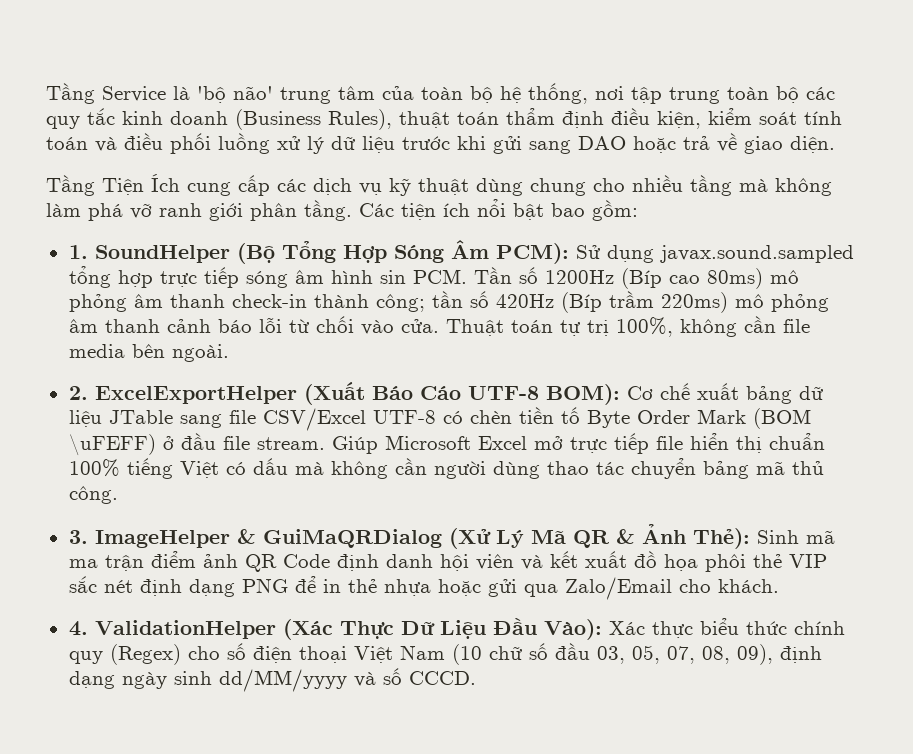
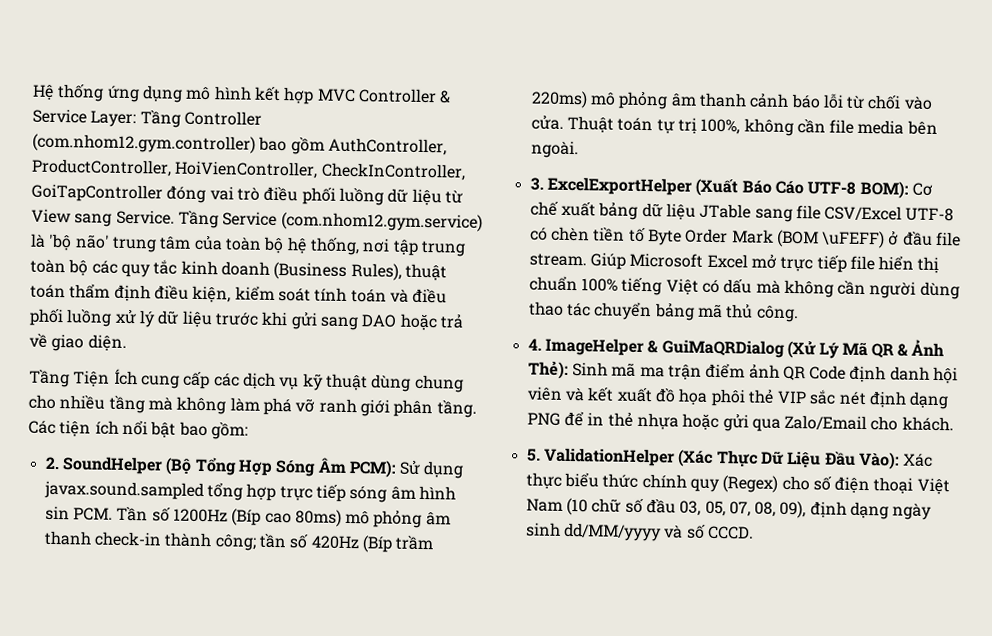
+ Hệ thống ứng dụng mô hình kết hợp MVC Controller & Service Layer: Tầng Controller (com.nhom12.gym.controller) bao gồm AuthController, ProductController, HoiVienController, CheckInController, GoiTapController đóng vai trò điều phối luồng dữ liệu từ View sang Service.
- Tầng Service là 'bộ não' trung tâm của toàn bộ hệ thống, nơi tập trung toàn bộ các quy tắc kinh doanh (Business Rules), thuật toán thẩm định điều kiện, kiểm soát tính toán và điều phối luồng xử lý dữ liệu trước khi gửi sang DAO hoặc trả về giao diện.
+ Tầng Service (com.nhom12.gym.service) là 'bộ não' trung tâm của toàn bộ hệ thống, nơi tập trung toàn bộ các quy tắc kinh doanh (Business Rules), thuật toán thẩm định điều kiện, kiểm soát tính toán và điều phối luồng xử lý dữ liệu trước khi gửi sang DAO hoặc trả về giao diện.
- 1. SoundHelper (Bộ Tổng Hợp Sóng Âm PCM): Sử dụng javax.sound.sampled tổng hợp trực tiếp sóng âm hình sin PCM. Tần số 1200Hz (Bíp cao 80ms) mô phỏng âm thanh check-in thành công; tần số 420Hz (Bíp trầm 220ms) mô phỏng âm thanh cảnh báo lỗi từ chối vào cửa.
+ 2. SoundHelper (Bộ Tổng Hợp Sóng Âm PCM): Sử dụng javax.sound.sampled tổng hợp trực tiếp sóng âm hình sin PCM. Tần số 1200Hz (Bíp cao 80ms) mô phỏng âm thanh check-in thành công; tần số 420Hz (Bíp trầm 220ms) mô phỏng âm thanh cảnh báo lỗi từ chối vào cửa.
- 2. ExcelExportHelper (Xuất Báo Cáo UTF-8 BOM): Cơ chế xuất bảng dữ liệu JTable sang file CSV/Excel UTF-8 có chèn tiền tố Byte Order Mark (BOM \uFEFF) ở đầu file stream.
+ 3. ExcelExportHelper (Xuất Báo Cáo UTF-8 BOM): Cơ chế xuất bảng dữ liệu JTable sang file CSV/Excel UTF-8 có chèn tiền tố Byte Order Mark (BOM \uFEFF) ở đầu file stream.
- 3. ImageHelper & GuiMaQRDialog (Xử Lý Mã QR & Ảnh Thẻ): Sinh mã ma trận điểm ảnh QR Code định danh hội viên và kết xuất đồ họa phôi thẻ VIP sắc nét định dạng PNG để in thẻ nhựa hoặc gửi qua Zalo/Email cho khách.
+ 4. ImageHelper & GuiMaQRDialog (Xử Lý Mã QR & Ảnh Thẻ): Sinh mã ma trận điểm ảnh QR Code định danh hội viên và kết xuất đồ họa phôi thẻ VIP sắc nét định dạng PNG để in thẻ nhựa hoặc gửi qua Zalo/Email cho khách.
- 4. ValidationHelper (Xác Thực Dữ Liệu Đầu Vào): Xác thực biểu thức chính quy (Regex) cho số điện thoại Việt Nam (10 chữ số đầu 03, 05, 07, 08, 09), định dạng ngày sinh dd/MM/yyyy và số CCCD.
+ 5. ValidationHelper (Xác Thực Dữ Liệu Đầu Vào): Xác thực biểu thức chính quy (Regex) cho số điện thoại Việt Nam (10 chữ số đầu 03, 05, 07, 08, 09), định dạng ngày sinh dd/MM/yyyy và số CCCD.

